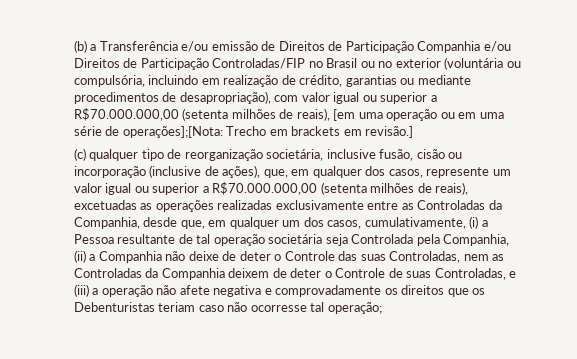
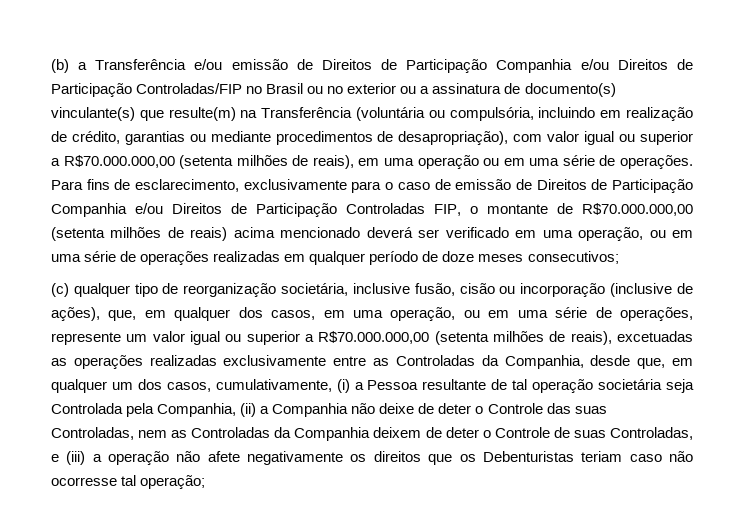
- (b) a Transferência e/ou emissão de Direitos de Participação Companhia e/ou Direitos de Participação Controladas/FIP no Brasil ou no exterior (voluntária ou compulsória, incluindo em realização de crédito, garantias ou mediante procedimentos de desapropriação), com valor igual ou superior a R$70.000.000,00 (setenta milhões de reais), [em uma operação ou em uma série de operações];[Nota: Trecho em brackets em revisão.]
+ (b) a Transferência e/ou emissão de Direitos de Participação Companhia e/ou Direitos de Participação Controladas/FIP no Brasil ou no exterior ou a assinatura de documento(s) vinculante(s) que resulte(m) na Transferência (voluntária ou compulsória, incluindo em realização de crédito, garantias ou mediante procedimentos de desapropriação), com valor igual ou superior a R$70.000.000,00 (setenta milhões de reais), em uma operação ou em uma série de operações. Para fins de esclarecimento, exclusivamente para o caso de emissão de Direitos de Participação Companhia e/ou Direitos de Participação Controladas FIP, o montante de R$70.000.000,00 (setenta milhões de reais) acima mencionado deverá ser verificado em uma operação, ou em uma série de operações realizadas em qualquer período de doze meses consecutivos;
- (c) qualquer tipo de reorganização societária, inclusive fusão, cisão ou incorporação (inclusive de ações), que, em qualquer dos casos, represente um valor igual ou superior a R$70.000.000,00 (setenta milhões de reais), excetuadas as operações realizadas exclusivamente entre as Controladas da Companhia, desde que, em qualquer um dos casos, cumulativamente, (i) a Pessoa resultante de tal operação societária seja Controlada pela Companhia, (ii) a Companhia não deixe de deter o Controle das suas Controladas, nem as Controladas da Companhia deixem de deter o Controle de suas Controladas, e (iii) a operação não afete negativa e comprovadamente os direitos que os Debenturistas teriam caso não ocorresse tal operação;
+ (c) qualquer tipo de reorganização societária, inclusive fusão, cisão ou incorporação (inclusive de ações), que, em qualquer dos casos, em uma operação, ou em uma série de operações, represente um valor igual ou superior a R$70.000.000,00 (setenta milhões de reais), excetuadas as operações realizadas exclusivamente entre as Controladas da Companhia, desde que, em qualquer um dos casos, cumulativamente, (i) a Pessoa resultante de tal operação societária seja Controlada pela Companhia, (ii) a Companhia não deixe de deter o Controle das suas Controladas, nem as Controladas da Companhia deixem de deter o Controle de suas Controladas, e (iii) a operação não afete negativamente os direitos que os Debenturistas teriam caso não ocorresse tal operação;

